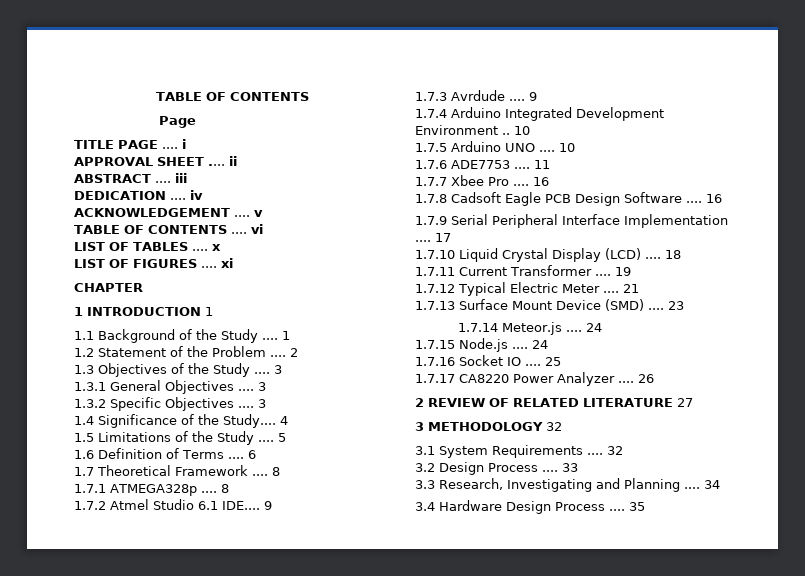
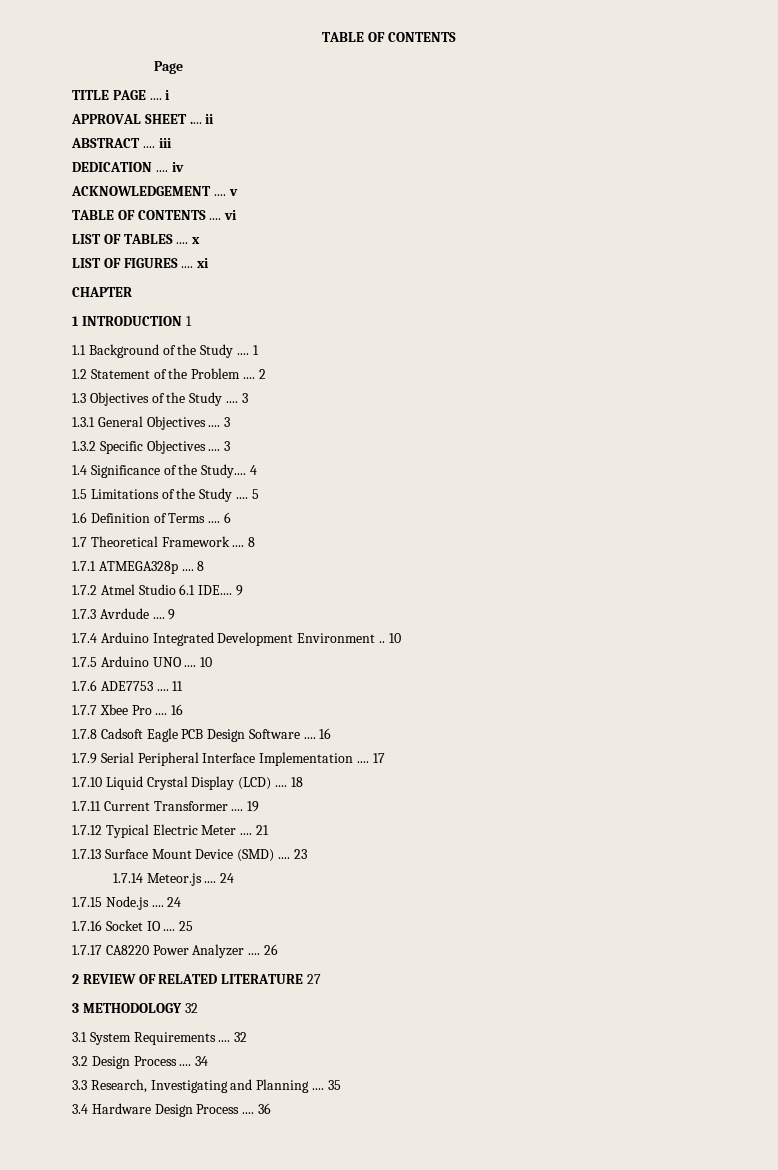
- 33
+ 34
- 34
+ 35
- 35
+ 36

